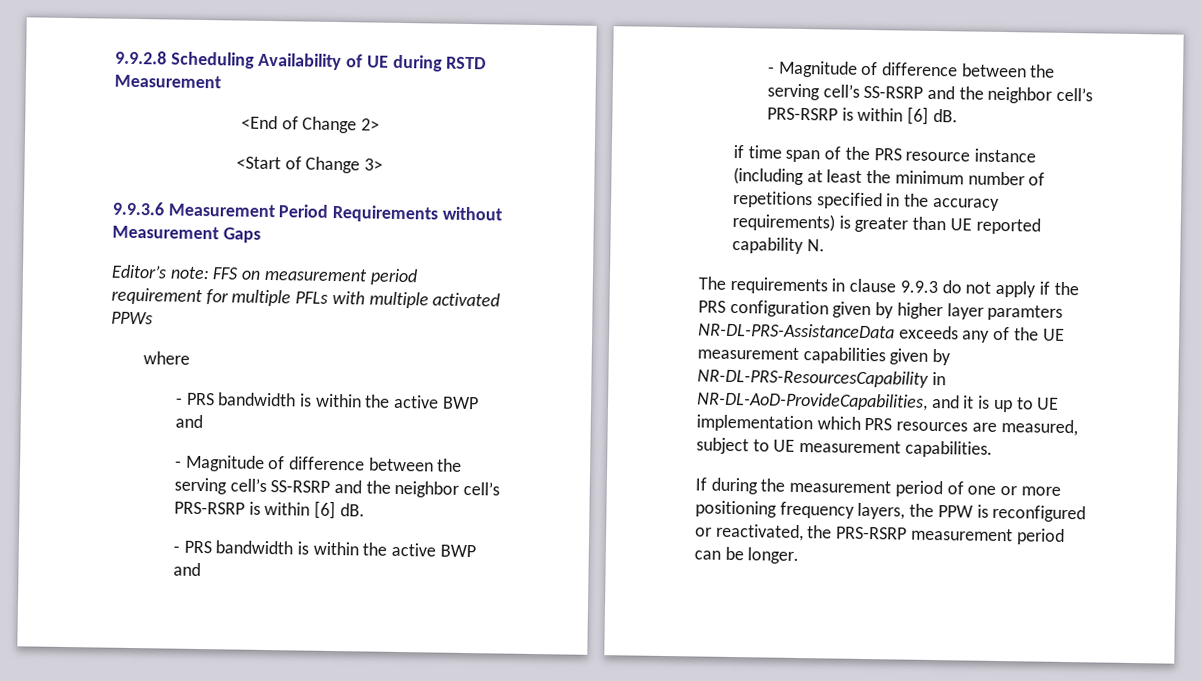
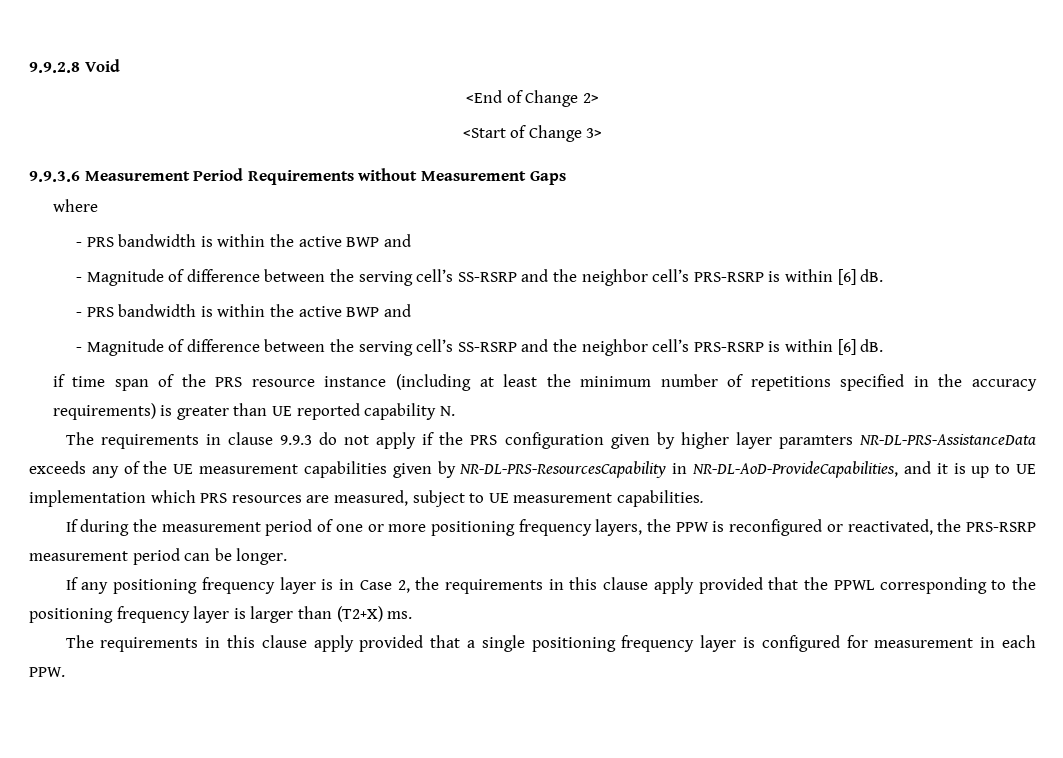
- 9.9.2.8 Scheduling Availability of UE during RSTD Measurement
+ 9.9.2.8 Void
- Editor’s note: FFS on measurement period requirement for multiple PFLs with multiple activated PPWs
+ If any positioning frequency layer is in Case 2, the requirements in this clause apply provided that the PPWL corresponding to the positioning frequency layer is larger than (T2+X) ms.
+ The requirements in this clause apply provided that a single positioning frequency layer is configured for measurement in each PPW.

